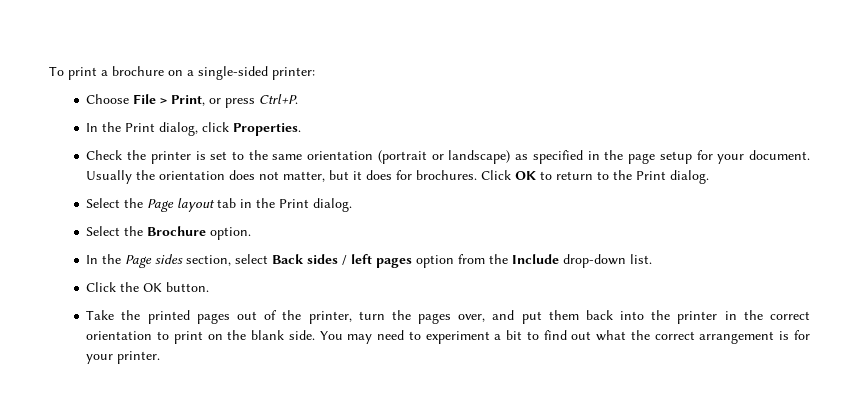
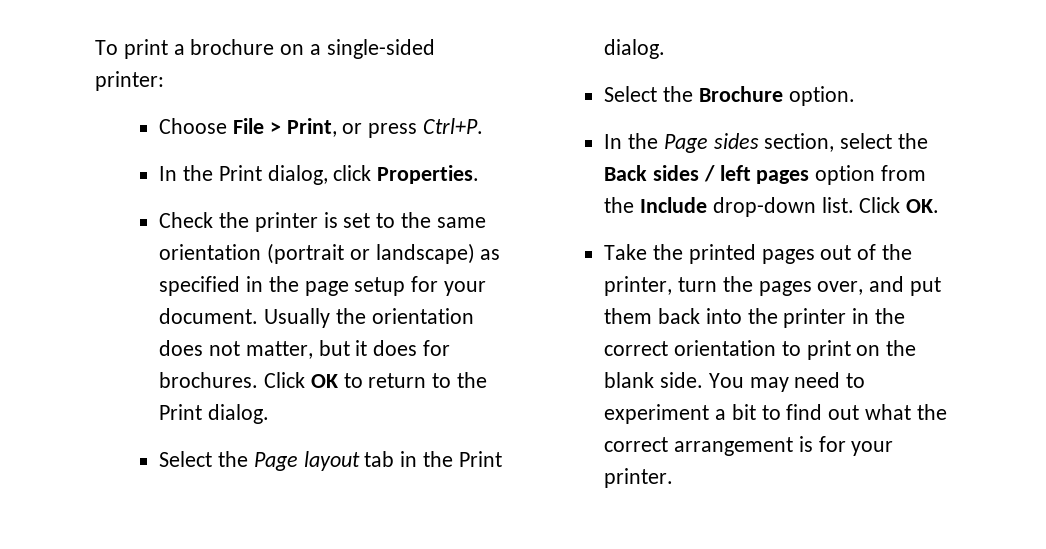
- In the Page sides section, select Back sides / left pages option from the Include drop-down list.
- Click the OK button.
+ In the Page sides section, select the Back sides / left pages option from the Include drop-down list. Click OK.

